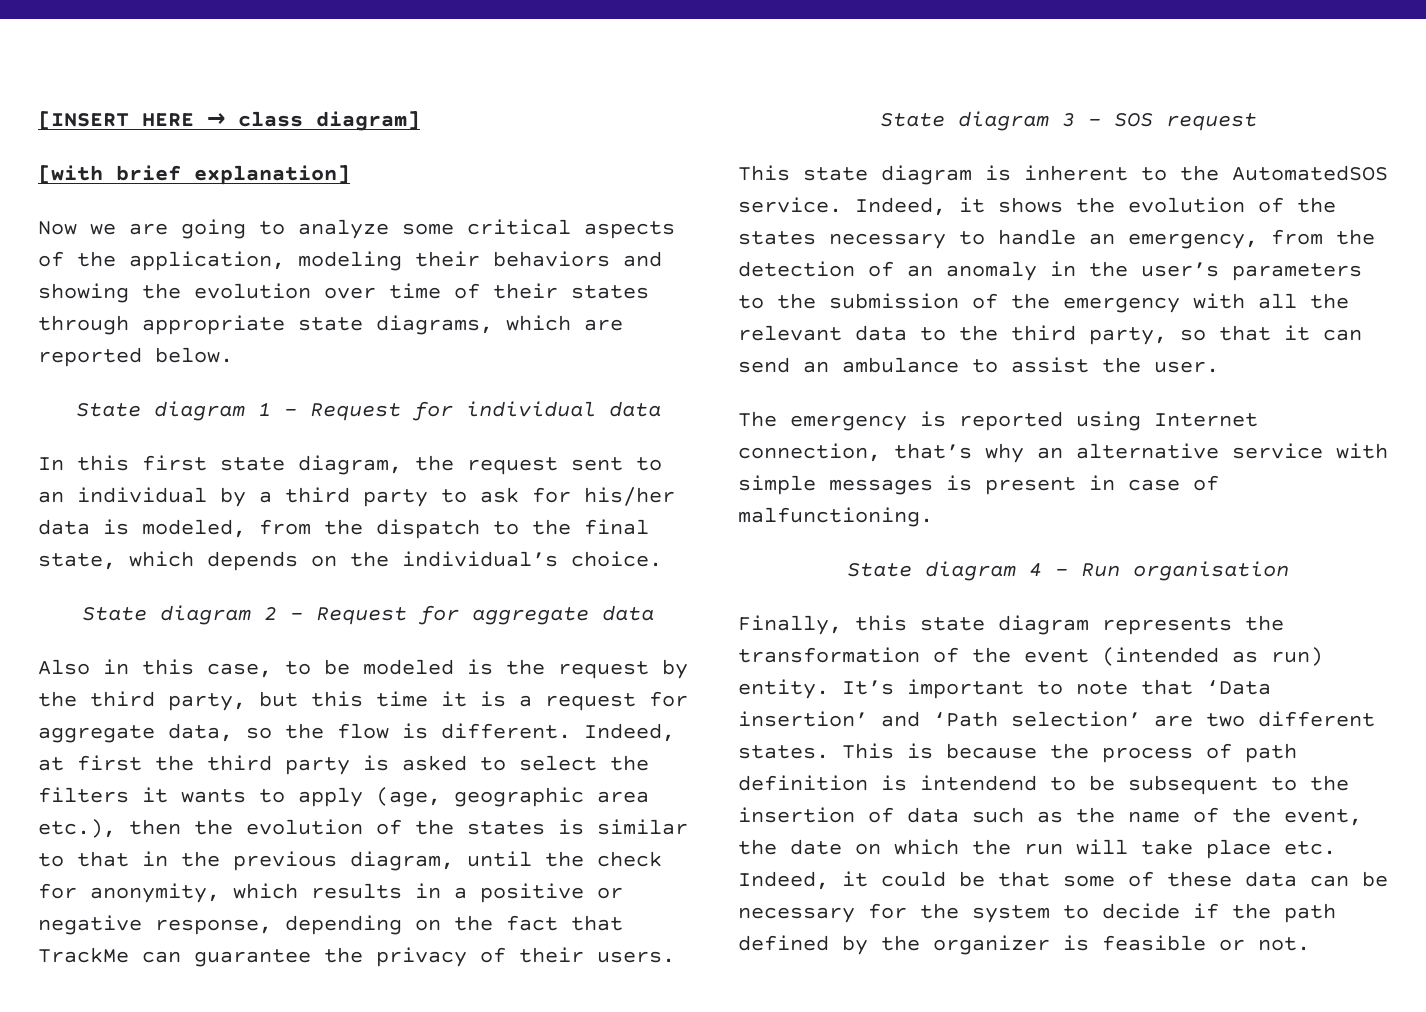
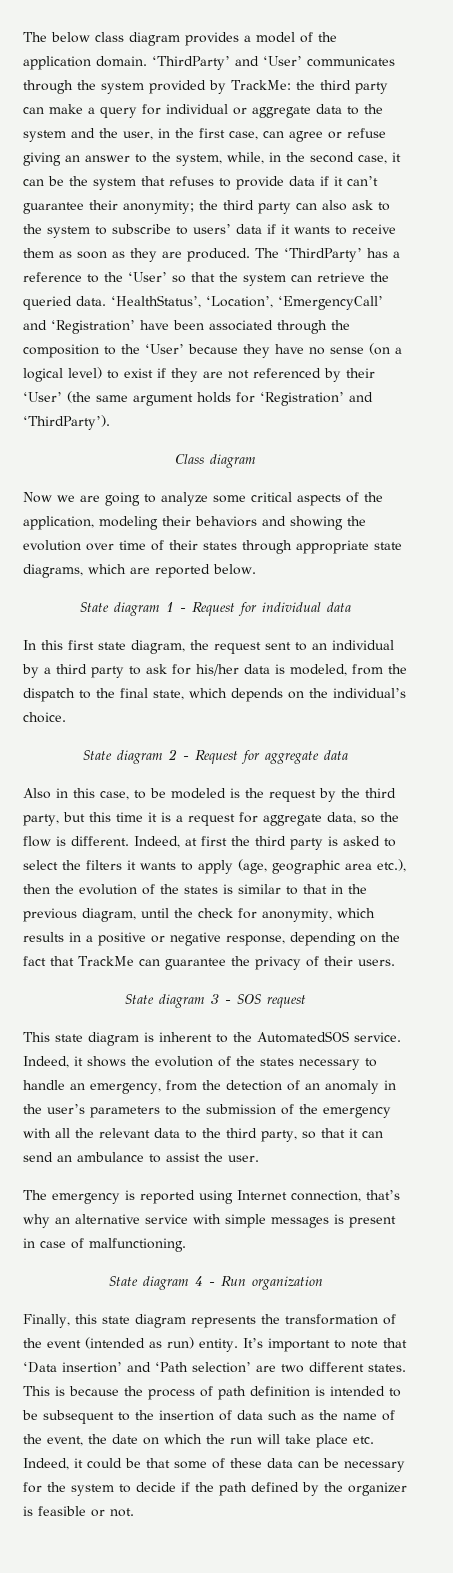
- [INSERT HERE → class diagram]
- [with brief explanation]
+ The below class diagram provides a model of the application domain. ‘ThirdParty’ and ‘User’ communicates through the system provided by TrackMe: the third party can make a query for individual or aggregate data to the system and the user, in the first case, can agree or refuse giving an answer to the system, while, in the second case, it can be the system that refuses to provide data if it can’t guarantee their anonymity; the third party can also ask to the system to subscribe to users’ data if it wants to receive them as soon as they are produced. The ‘ThirdParty’ has a reference to the ‘User’ so that the system can retrieve the queried data. ‘HealthStatus’, ‘Location’, ‘EmergencyCall’ and ‘Registration’ have been associated through the composition to the ‘User’ because they have no sense (on a logical level) to exist if they are not referenced by their ‘User’ (the same argument holds for ‘Registration’ and ‘ThirdParty’).
+ Class diagram
- State diagram 4 - Run organisation
+ State diagram 4 - Run organization
- This is because the process of path definition is intendend to be subsequent to the insertion of data such as the name of the event, the date on which the run will take place etc. Indeed, it could be that some of these data can be necessary for the system to decide if the path defined by the organizer is feasible or not.
+ This is because the process of path definition is intended to be subsequent to the insertion of data such as the name of the event, the date on which the run will take place etc. Indeed, it could be that some of these data can be necessary for the system to decide if the path defined by the organizer is feasible or not.

